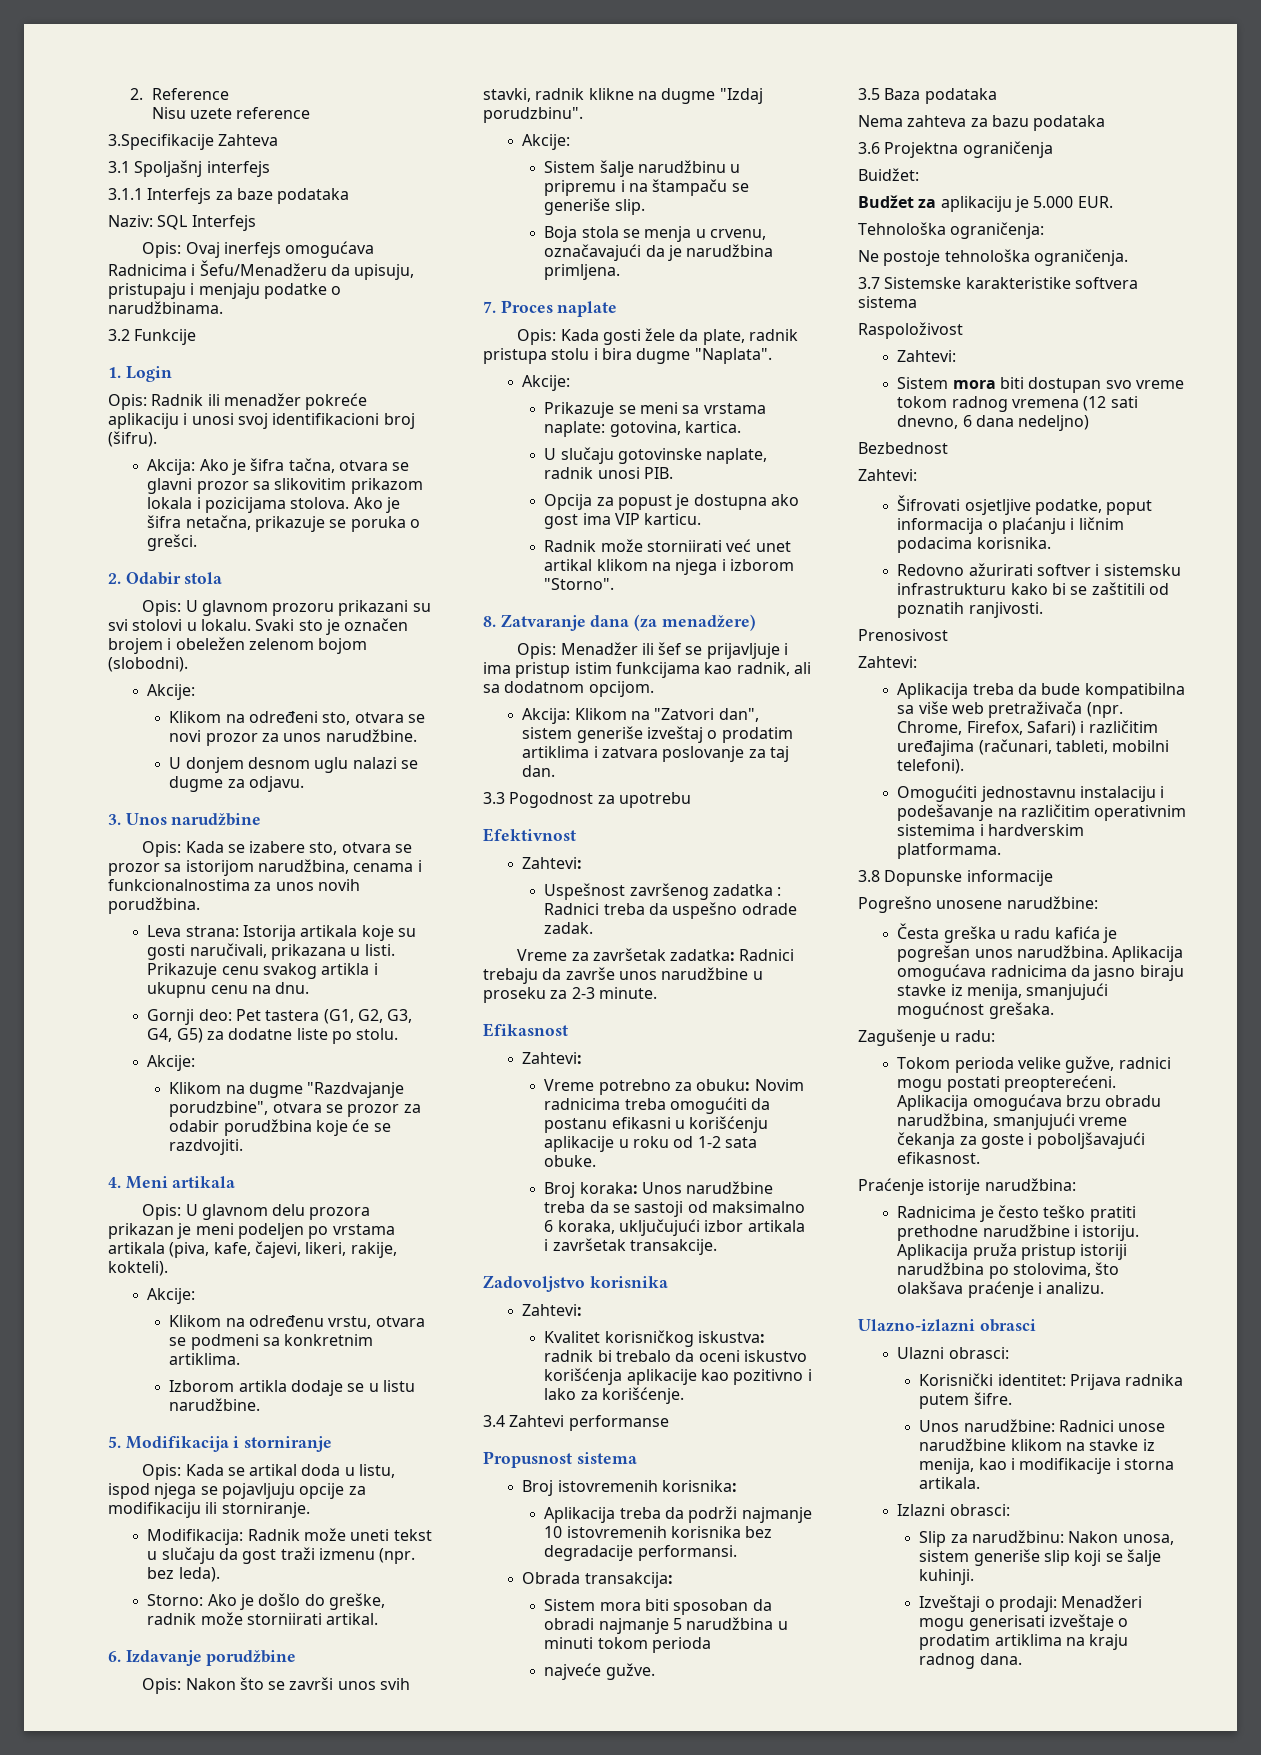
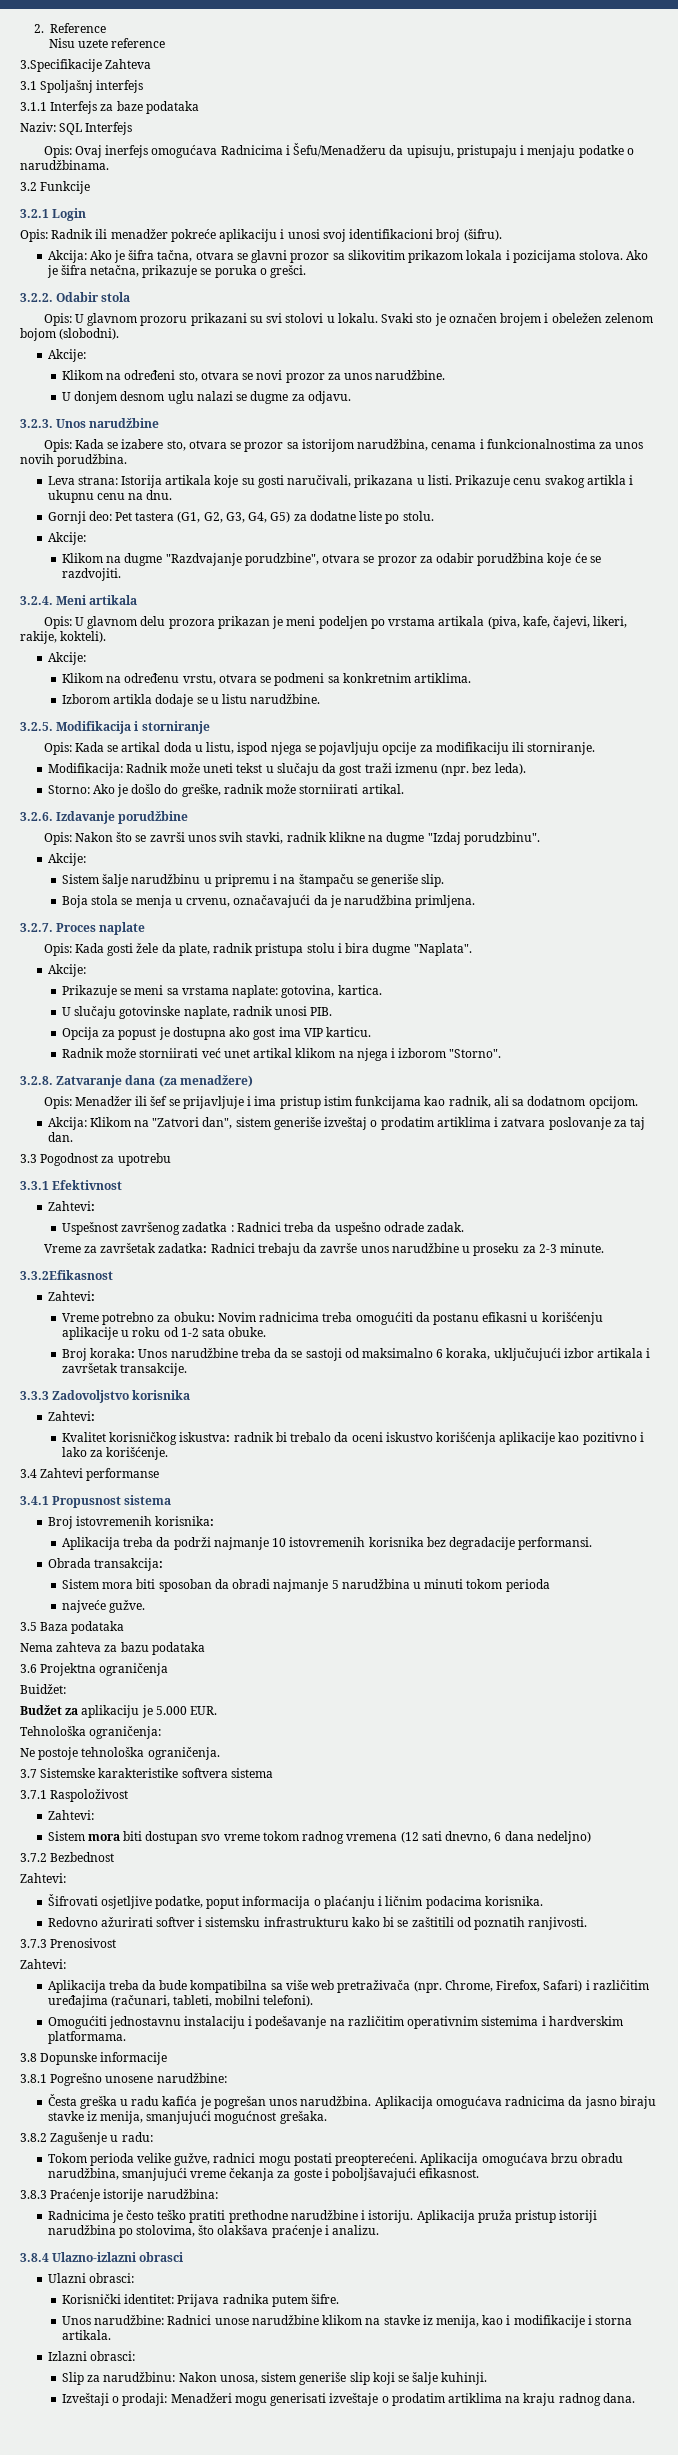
- 1. Login
+ 3.2.1 Login
- 2. Odabir stola
+ 3.2.2. Odabir stola
- 3. Unos narudžbine
+ 3.2.3. Unos narudžbine
- 4. Meni artikala
+ 3.2.4. Meni artikala
- 5. Modifikacija i storniranje
+ 3.2.5. Modifikacija i storniranje
- 6. Izdavanje porudžbine
+ 3.2.6. Izdavanje porudžbine
- 7. Proces naplate
+ 3.2.7. Proces naplate
- 8. Zatvaranje dana (za menadžere)
+ 3.2.8. Zatvaranje dana (za menadžere)
- Efektivnost
+ 3.3.1 Efektivnost
- Efikasnost
+ 3.3.2Efikasnost
- Zadovoljstvo korisnika
+ 3.3.3 Zadovoljstvo korisnika
- Propusnost sistema
+ 3.4.1 Propusnost sistema
- Raspoloživost
+ 3.7.1 Raspoloživost
- Bezbednost
+ 3.7.2 Bezbednost
- Prenosivost
+ 3.7.3 Prenosivost
- Pogrešno unosene narudžbine:
+ 3.8.1 Pogrešno unosene narudžbine:
- Zagušenje u radu:
+ 3.8.2 Zagušenje u radu:
- Praćenje istorije narudžbina:
+ 3.8.3 Praćenje istorije narudžbina:
- Ulazno-izlazni obrasci
+ 3.8.4 Ulazno-izlazni obrasci

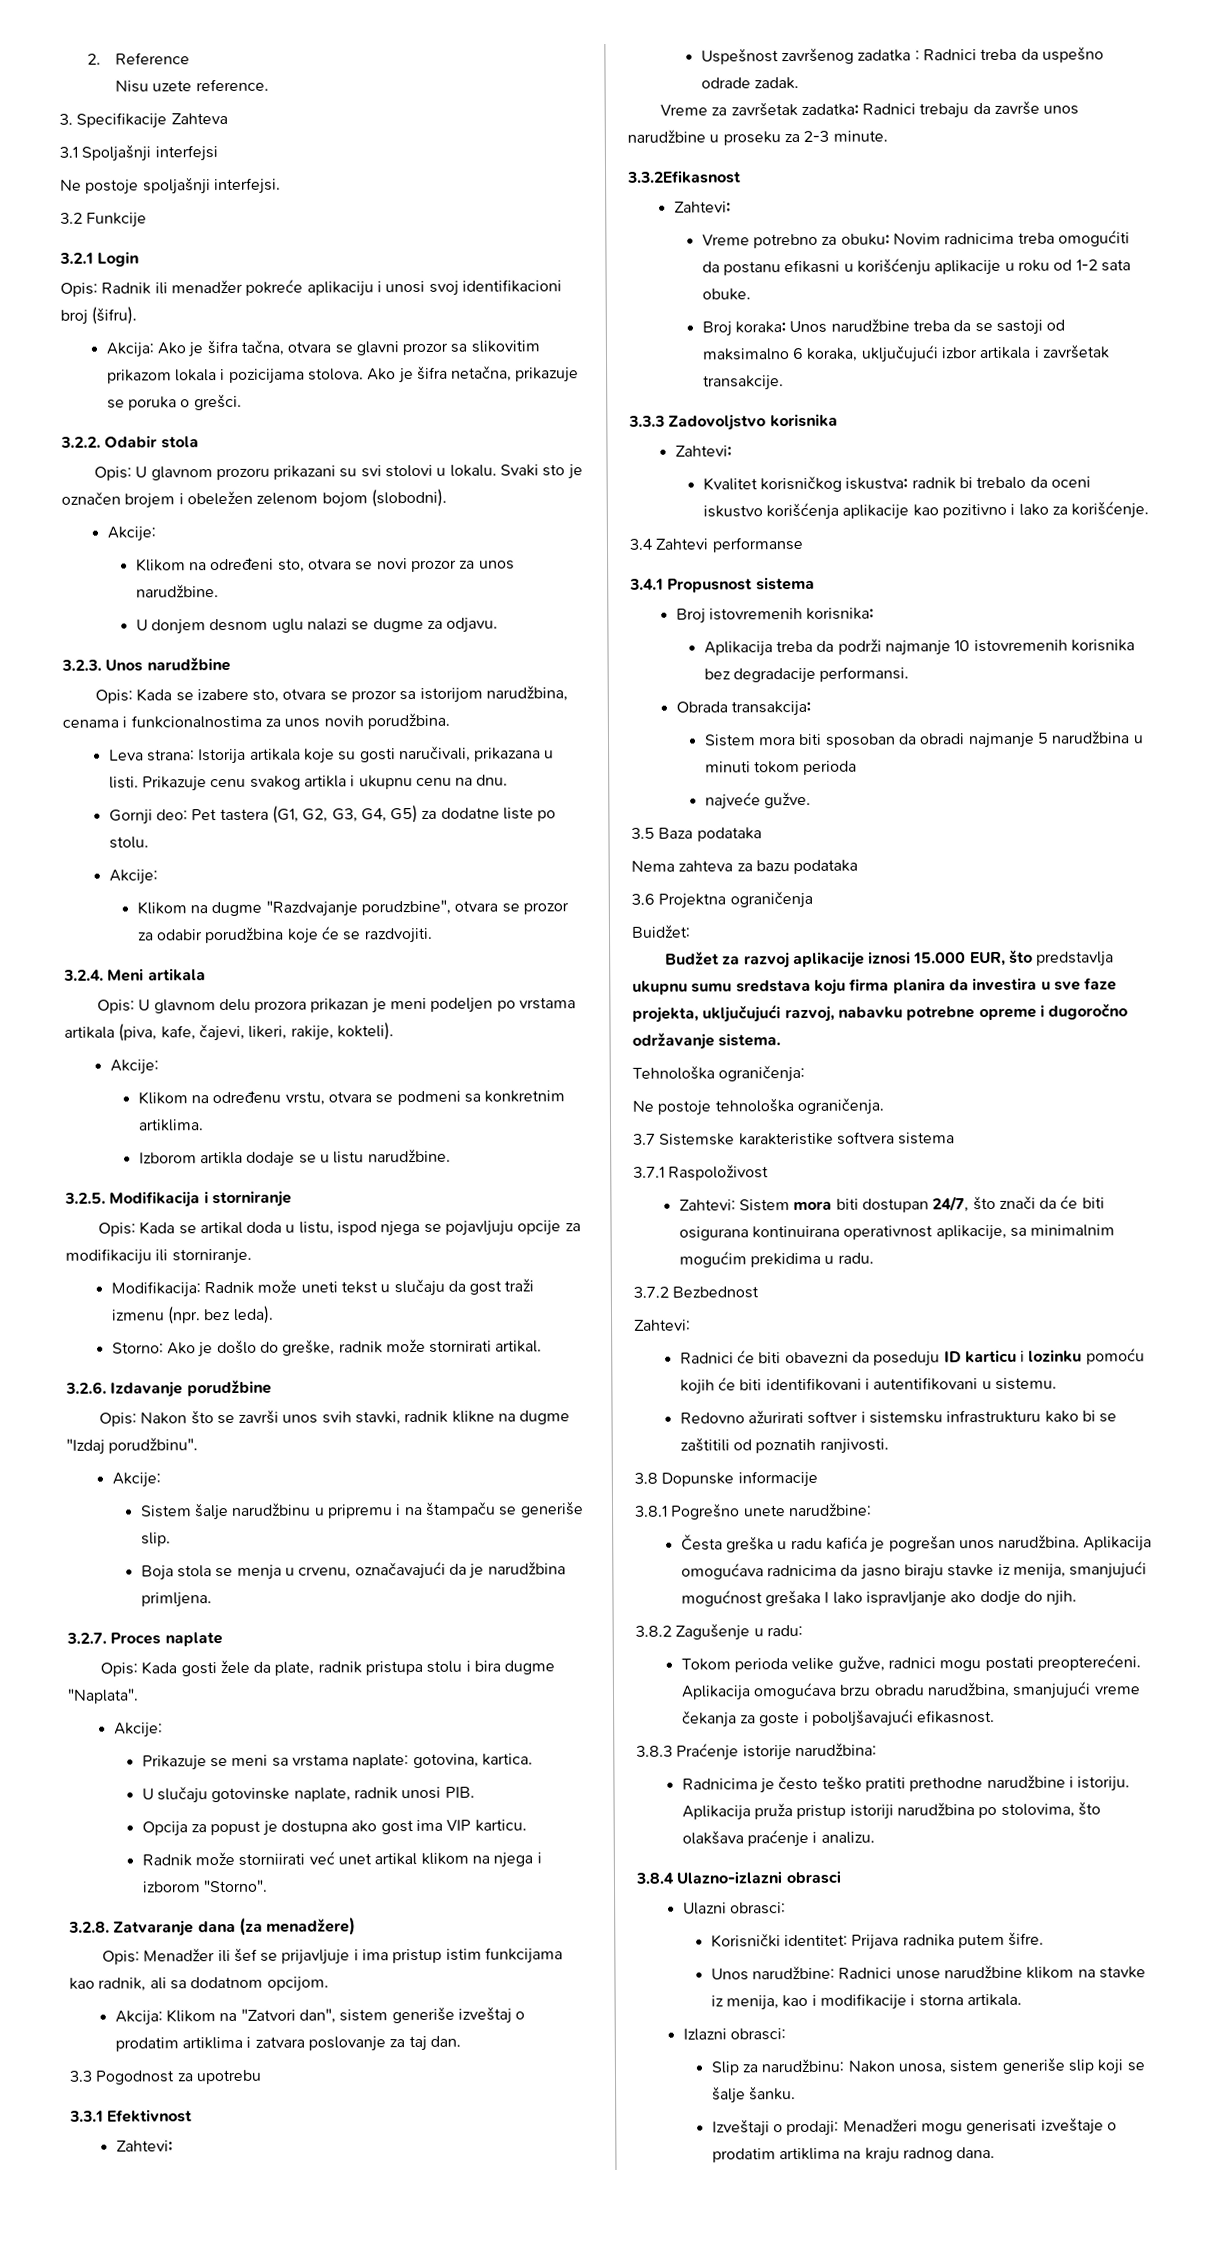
- Nisu uzete reference
- 3.Specifikacije Zahteva
+ Nisu uzete reference.
+ 3. Specifikacije Zahteva
- 3.1 Spoljašnj interfejs
- 3.1.1 Interfejs za baze podataka
- Naziv: SQL Interfejs
- Opis: Ovaj inerfejs omogućava Radnicima i Šefu/Menadžeru da upisuju, pristupaju i menjaju podatke o narudžbinama.
+ 3.1 Spoljašnji interfejsi
+ Ne postoje spoljašnji interfejsi.
- Storno: Ako je došlo do greške, radnik može storniirati artikal.
+ Storno: Ako je došlo do greške, radnik može stornirati artikal.
- Opis: Nakon što se završi unos svih stavki, radnik klikne na dugme "Izdaj porudzbinu".
+ Opis: Nakon što se završi unos svih stavki, radnik klikne na dugme "Izdaj porudžbinu".
- Budžet za aplikaciju je 5.000 EUR.
+ Budžet za razvoj aplikacije iznosi 15.000 EUR, što predstavlja ukupnu sumu sredstava koju firma planira da investira u sve faze projekta, uključujući razvoj, nabavku potrebne opreme i dugoročno održavanje sistema.
  3.7.1 Raspoloživost
- Zahtevi:
- Sistem mora biti dostupan svo vreme tokom radnog vremena (12 sati dnevno, 6 dana nedeljno)
+ Zahtevi: Sistem mora biti dostupan 24/7, što znači da će biti osigurana kontinuirana operativnost aplikacije, sa minimalnim mogućim prekidima u radu.
  3.7.2 Bezbednost
  Zahtevi:
- Šifrovati osjetljive podatke, poput informacija o plaćanju i ličnim podacima korisnika.
+ Radnici će biti obavezni da poseduju ID karticu i lozinku pomoću kojih će biti identifikovani i autentifikovani u sistemu.
- 3.7.3 Prenosivost
- Zahtevi:
- Aplikacija treba da bude kompatibilna sa više web pretraživača (npr. Chrome, Firefox, Safari) i različitim uređajima (računari, tableti, mobilni telefoni).
- Omogućiti jednostavnu instalaciju i podešavanje na različitim operativnim sistemima i hardverskim platformama.
- 3.8.1 Pogrešno unosene narudžbine:
+ 3.8.1 Pogrešno unete narudžbine:
- Aplikacija omogućava radnicima da jasno biraju stavke iz menija, smanjujući mogućnost grešaka.
+ Aplikacija omogućava radnicima da jasno biraju stavke iz menija, smanjujući mogućnost grešaka I lako ispravljanje ako dodje do njih.
- Slip za narudžbinu: Nakon unosa, sistem generiše slip koji se šalje kuhinji.
+ Slip za narudžbinu: Nakon unosa, sistem generiše slip koji se šalje šanku.

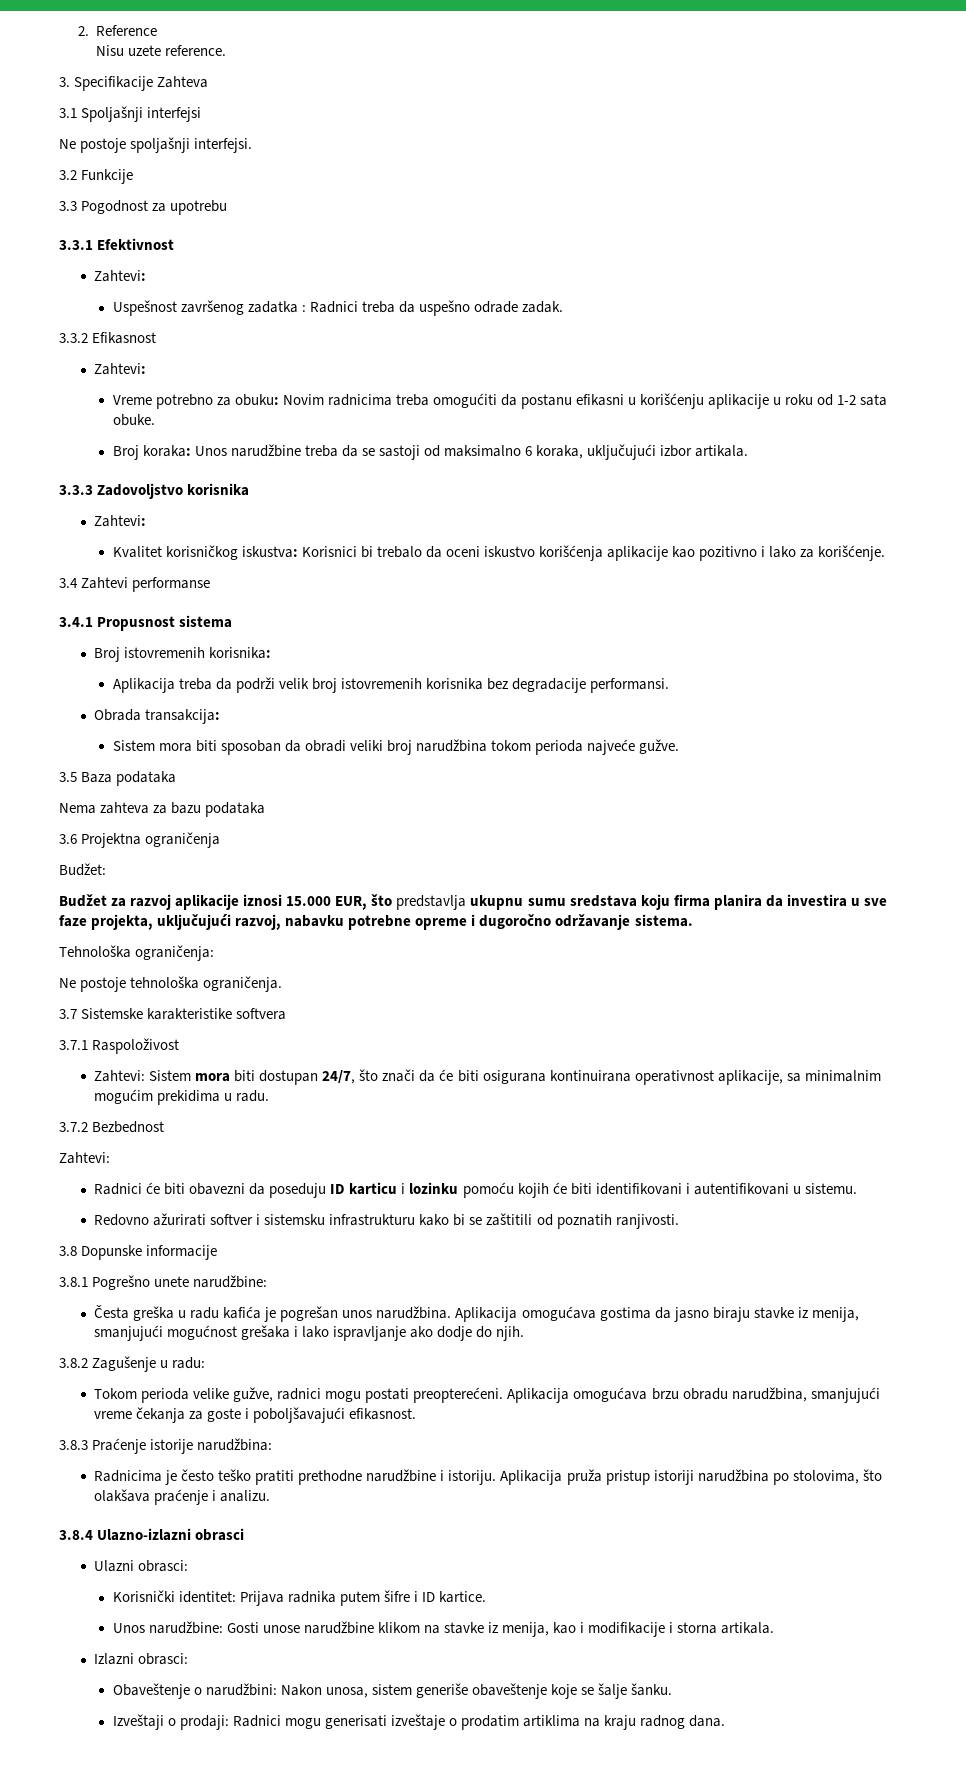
- 3.2.1 Login
- Opis: Radnik ili menadžer pokreće aplikaciju i unosi svoj identifikacioni broj (šifru).
- Akcija: Ako je šifra tačna, otvara se glavni prozor sa slikovitim prikazom lokala i pozicijama stolova. Ako je šifra netačna, prikazuje se poruka o grešci.
- 3.2.2. Odabir stola
- Opis: U glavnom prozoru prikazani su svi stolovi u lokalu. Svaki sto je označen brojem i obeležen zelenom bojom (slobodni).
- Akcije:
- Klikom na određeni sto, otvara se novi prozor za unos narudžbine.
- U donjem desnom uglu nalazi se dugme za odjavu.
- 3.2.3. Unos narudžbine
- Opis: Kada se izabere sto, otvara se prozor sa istorijom narudžbina, cenama i funkcionalnostima za unos novih porudžbina.
- Leva strana: Istorija artikala koje su gosti naručivali, prikazana u listi. Prikazuje cenu svakog artikla i ukupnu cenu na dnu.
- Gornji deo: Pet tastera (G1, G2, G3, G4, G5) za dodatne liste po stolu.
- Akcije:
- Klikom na dugme "Razdvajanje porudzbine", otvara se prozor za odabir porudžbina koje će se razdvojiti.
- 3.2.4. Meni artikala
- Opis: U glavnom delu prozora prikazan je meni podeljen po vrstama artikala (piva, kafe, čajevi, likeri, rakije, kokteli).
- Akcije:
- Klikom na određenu vrstu, otvara se podmeni sa konkretnim artiklima.
- Izborom artikla dodaje se u listu narudžbine.
- 3.2.5. Modifikacija i storniranje
- Opis: Kada se artikal doda u listu, ispod njega se pojavljuju opcije za modifikaciju ili storniranje.
- Modifikacija: Radnik može uneti tekst u slučaju da gost traži izmenu (npr. bez leda).
- Storno: Ako je došlo do greške, radnik može stornirati artikal.
- 3.2.6. Izdavanje porudžbine
- Opis: Nakon što se završi unos svih stavki, radnik klikne na dugme "Izdaj porudžbinu".
- Akcije:
- Sistem šalje narudžbinu u pripremu i na štampaču se generiše slip.
- Boja stola se menja u crvenu, označavajući da je narudžbina primljena.
- 3.2.7. Proces naplate
- Opis: Kada gosti žele da plate, radnik pristupa stolu i bira dugme "Naplata".
- Akcije:
- Prikazuje se meni sa vrstama naplate: gotovina, kartica.
- U slučaju gotovinske naplate, radnik unosi PIB.
- Opcija za popust je dostupna ako gost ima VIP karticu.
- Radnik može storniirati već unet artikal klikom na njega i izborom "Storno".
- 3.2.8. Zatvaranje dana (za menadžere)
- Opis: Menadžer ili šef se prijavljuje i ima pristup istim funkcijama kao radnik, ali sa dodatnom opcijom.
- Akcija: Klikom na "Zatvori dan", sistem generiše izveštaj o prodatim artiklima i zatvara poslovanje za taj dan.
- Vreme za završetak zadatka: Radnici trebaju da završe unos narudžbine u proseku za 2-3 minute.
- 3.3.2Efikasnost
+ 3.3.2 Efikasnost
- Broj koraka: Unos narudžbine treba da se sastoji od maksimalno 6 koraka, uključujući izbor artikala i završetak transakcije.
+ Broj koraka: Unos narudžbine treba da se sastoji od maksimalno 6 koraka, uključujući izbor artikala.
- Kvalitet korisničkog iskustva: radnik bi trebalo da oceni iskustvo korišćenja aplikacije kao pozitivno i lako za korišćenje.
+ Kvalitet korisničkog iskustva: Korisnici bi trebalo da oceni iskustvo korišćenja aplikacije kao pozitivno i lako za korišćenje.
- Aplikacija treba da podrži najmanje 10 istovremenih korisnika bez degradacije performansi.
+ Aplikacija treba da podrži velik broj istovremenih korisnika bez degradacije performansi.
- Sistem mora biti sposoban da obradi najmanje 5 narudžbina u minuti tokom perioda
- najveće gužve.
+ Sistem mora biti sposoban da obradi veliki broj narudžbina tokom perioda najveće gužve.
- Buidžet:
+ Budžet:
- 3.7 Sistemske karakteristike softvera sistema
+ 3.7 Sistemske karakteristike softvera
- Aplikacija omogućava radnicima da jasno biraju stavke iz menija, smanjujući mogućnost grešaka I lako ispravljanje ako dodje do njih.
+ Aplikacija omogućava gostima da jasno biraju stavke iz menija, smanjujući mogućnost grešaka i lako ispravljanje ako dodje do njih.
- Korisnički identitet: Prijava radnika putem šifre.
+ Korisnički identitet: Prijava radnika putem šifre i ID kartice.
- Unos narudžbine: Radnici unose narudžbine klikom na stavke iz menija, kao i modifikacije i storna artikala.
+ Unos narudžbine: Gosti unose narudžbine klikom na stavke iz menija, kao i modifikacije i storna artikala.
- Slip za narudžbinu: Nakon unosa, sistem generiše slip koji se šalje šanku.
+ Obaveštenje o narudžbini: Nakon unosa, sistem generiše obaveštenje koje se šalje šanku.
- Izveštaji o prodaji: Menadžeri mogu generisati izveštaje o prodatim artiklima na kraju radnog dana.
+ Izveštaji o prodaji: Radnici mogu generisati izveštaje o prodatim artiklima na kraju radnog dana.

